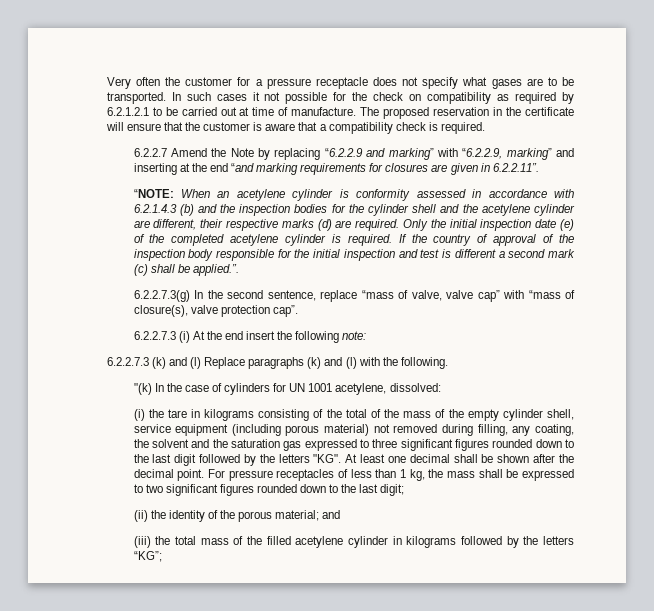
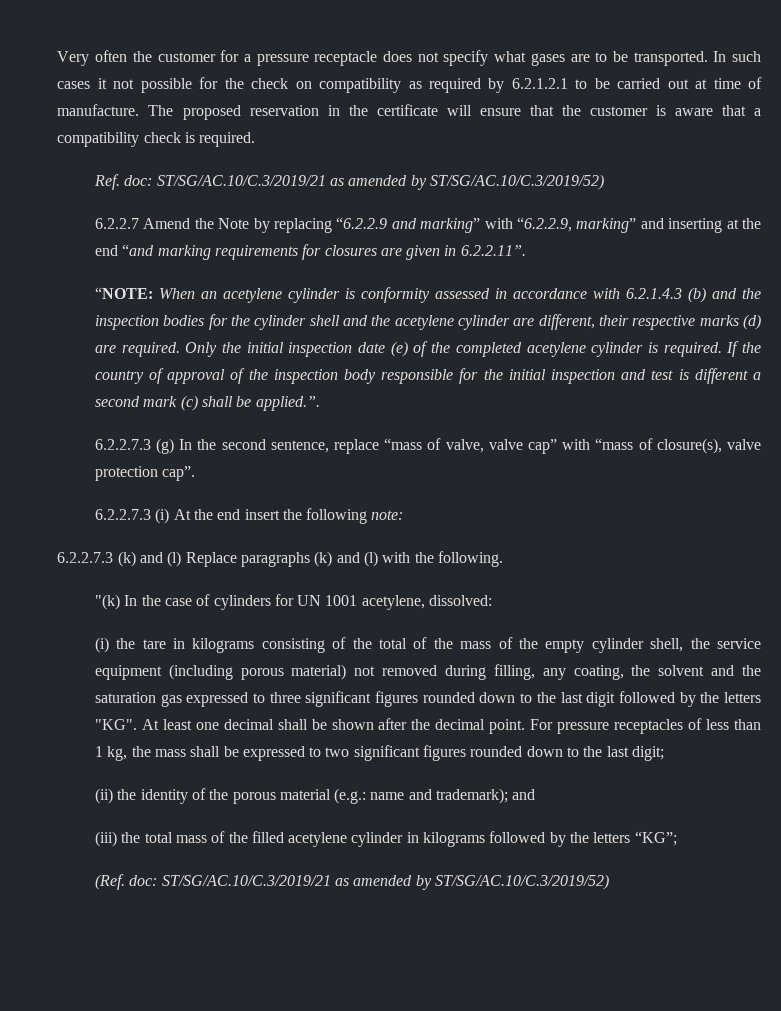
+ Ref. doc: ST/SG/AC.10/C.3/2019/21 as amended by ST/SG/AC.10/C.3/2019/52)
- 6.2.2.7.3(g) In the second sentence, replace “mass of valve, valve cap” with “mass of closure(s), valve protection cap”.
+ 6.2.2.7.3 (g) In the second sentence, replace “mass of valve, valve cap” with “mass of closure(s), valve protection cap”.
- (i) the tare in kilograms consisting of the total of the mass of the empty cylinder shell, service equipment (including porous material) not removed during filling, any coating, the solvent and the saturation gas expressed to three significant figures rounded down to the last digit followed by the letters "KG". At least one decimal shall be shown after the decimal point.
+ (i) the tare in kilograms consisting of the total of the mass of the empty cylinder shell, the service equipment (including porous material) not removed during filling, any coating, the solvent and the saturation gas expressed to three significant figures rounded down to the last digit followed by the letters "KG". At least one decimal shall be shown after the decimal point.
- (ii) the identity of the porous material; and
+ (ii) the identity of the porous material (e.g.: name and trademark); and
+ (Ref. doc: ST/SG/AC.10/C.3/2019/21 as amended by ST/SG/AC.10/C.3/2019/52)

